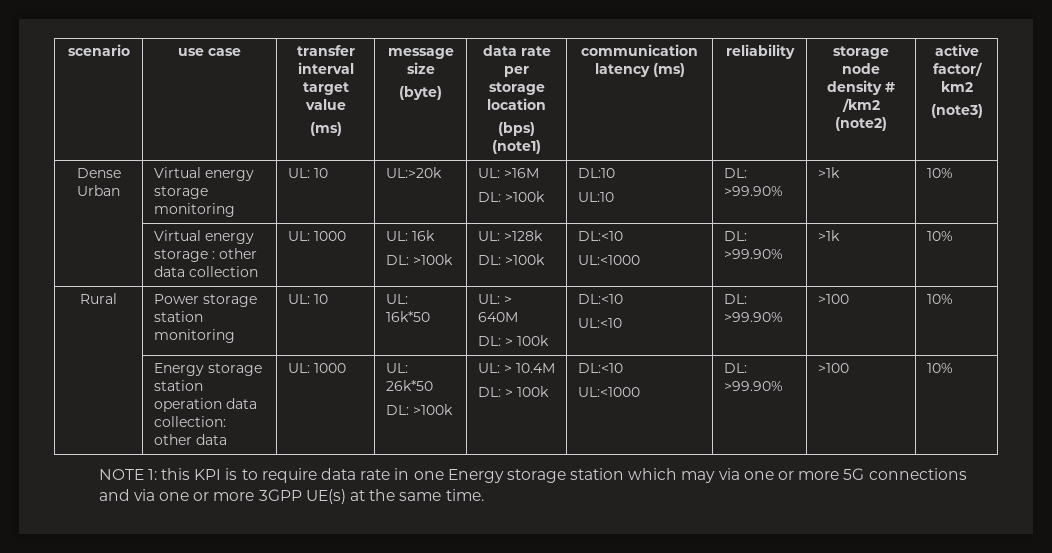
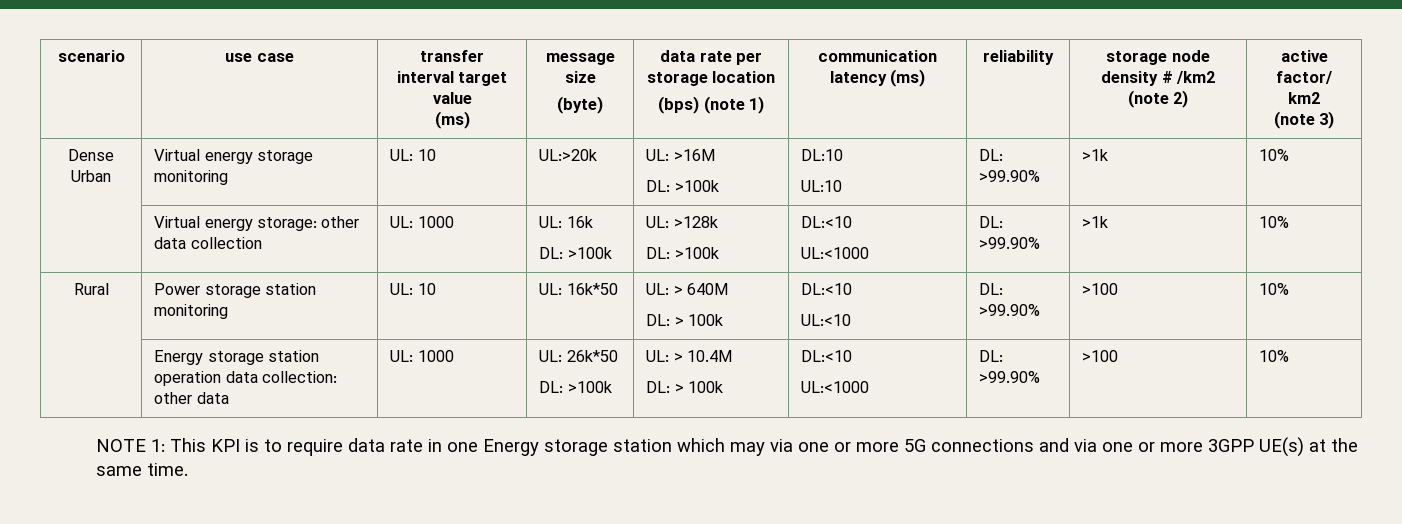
  scenario | use case | transfer interval target value
  (ms) | message size
  (byte) | data rate per storage location
- (bps) (note1) | communication latency (ms) | reliability | storage node density # /km2 (note2) | active factor/ km2
- (note3)
+ (bps) (note 1) | communication latency (ms) | reliability | storage node density # /km2 (note 2) | active factor/ km2
+ (note 3)
- | Virtual energy storage : other data collection | UL: 1000 | UL: 16k
+ | Virtual energy storage: other data collection | UL: 1000 | UL: 16k
- NOTE 1: this KPI is to require data rate in one Energy storage station which may via one or more 5G connections and via one or more 3GPP UE(s) at the same time.
+ NOTE 1: This KPI is to require data rate in one Energy storage station which may via one or more 5G connections and via one or more 3GPP UE(s) at the same time.

